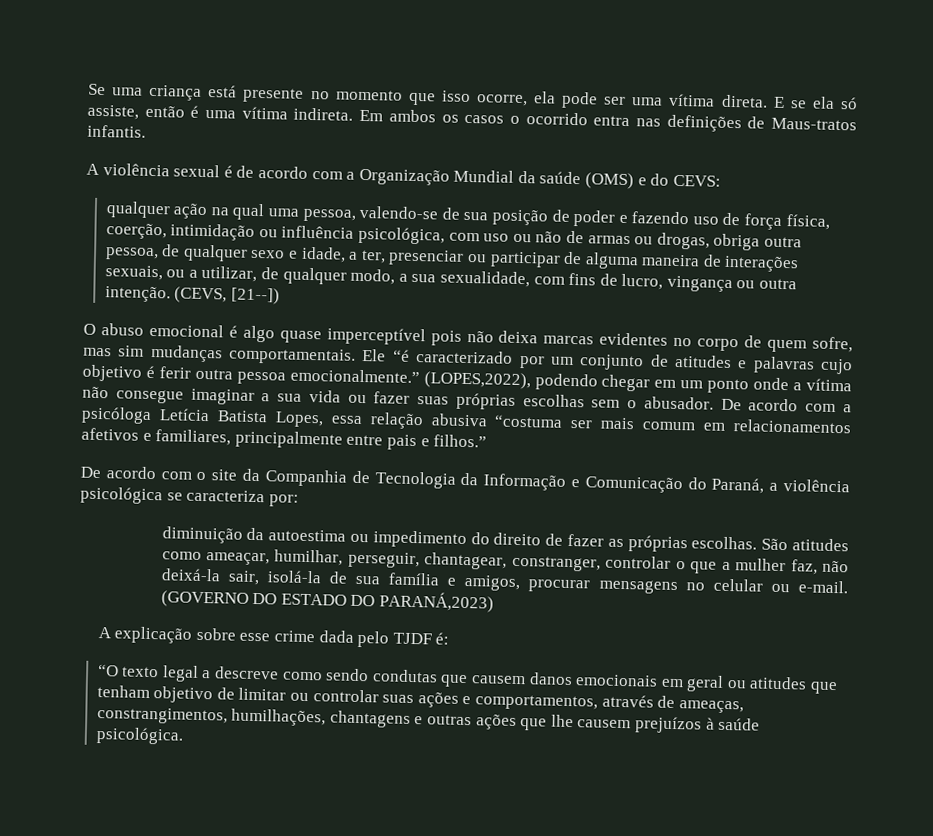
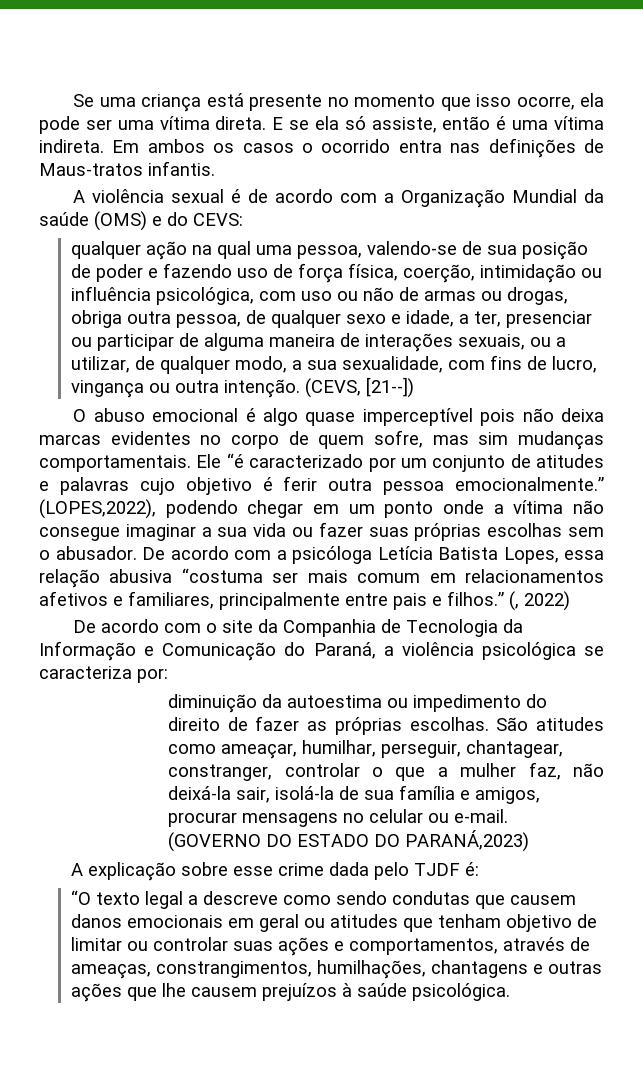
+ (, 2022)

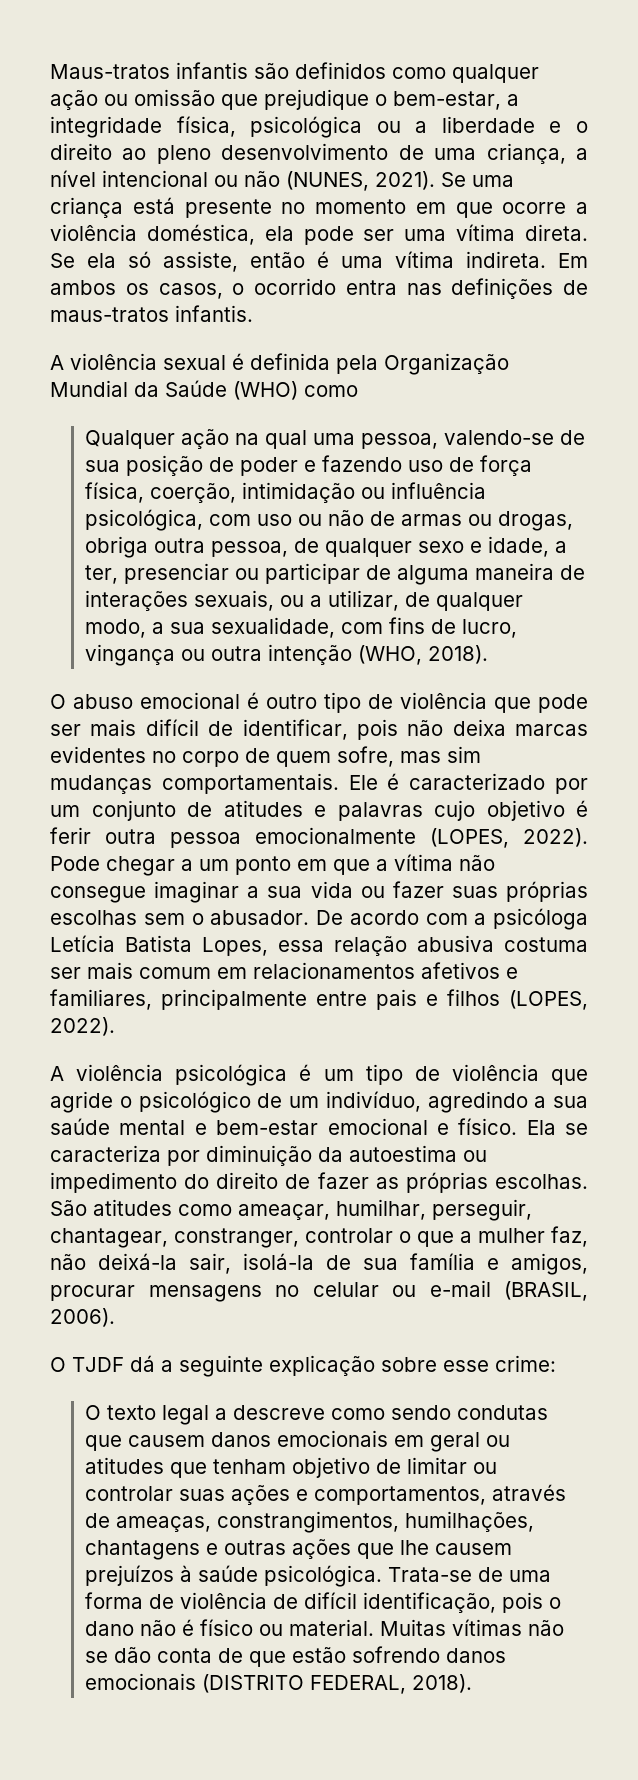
+ Maus-tratos infantis são definidos como qualquer ação ou omissão que prejudique o bem-estar, a integridade física, psicológica ou a liberdade e o direito ao pleno desenvolvimento de uma criança, a nível intencional ou não (NUNES, 2021).
- Se uma criança está presente no momento que isso ocorre, ela pode ser uma vítima direta.
+ Se uma criança está presente no momento em que ocorre a violência doméstica, ela pode ser uma vítima direta.
- E se ela só assiste, então é uma vítima indireta.
+ Se ela só assiste, então é uma vítima indireta.
- Em ambos os casos o ocorrido entra nas definições de Maus-tratos infantis.
+ Em ambos os casos, o ocorrido entra nas definições de maus-tratos infantis.
- A violência sexual é de acordo com a Organização Mundial da saúde (OMS) e do CEVS:
- qualquer ação na qual uma pessoa, valendo-se de sua posição de poder e fazendo uso de força física, coerção, intimidação ou influência psicológica, com uso ou não de armas ou drogas, obriga outra pessoa, de qualquer sexo e idade, a ter, presenciar ou participar de alguma maneira de interações sexuais, ou a utilizar, de qualquer modo, a sua sexualidade, com fins de lucro, vingança ou outra intenção. (CEVS, [21--])
+ A violência sexual é definida pela Organização Mundial da Saúde (WHO) como
+ Qualquer ação na qual uma pessoa, valendo-se de sua posição de poder e fazendo uso de força física, coerção, intimidação ou influência psicológica, com uso ou não de armas ou drogas, obriga outra pessoa, de qualquer sexo e idade, a ter, presenciar ou participar de alguma maneira de interações sexuais, ou a utilizar, de qualquer modo, a sua sexualidade, com fins de lucro, vingança ou outra intenção (WHO, 2018).
- O abuso emocional é algo quase imperceptível pois não deixa marcas evidentes no corpo de quem sofre, mas sim mudanças comportamentais.
+ O abuso emocional é outro tipo de violência que pode ser mais difícil de identificar, pois não deixa marcas evidentes no corpo de quem sofre, mas sim mudanças comportamentais.
- Ele “é caracterizado por um conjunto de atitudes e palavras cujo objetivo é ferir outra pessoa emocionalmente.” (LOPES,2022), podendo chegar em um ponto onde a vítima não consegue imaginar a sua vida ou fazer suas próprias escolhas sem o abusador.
+ Ele é caracterizado por um conjunto de atitudes e palavras cujo objetivo é ferir outra pessoa emocionalmente (LOPES, 2022). Pode chegar a um ponto em que a vítima não consegue imaginar a sua vida ou fazer suas próprias escolhas sem o abusador.
- De acordo com a psicóloga Letícia Batista Lopes, essa relação abusiva “costuma ser mais comum em relacionamentos afetivos e familiares, principalmente entre pais e filhos.” (, 2022)
- De acordo com o site da Companhia de Tecnologia da Informação e Comunicação do Paraná, a violência psicológica se caracteriza por:
- diminuição da autoestima ou impedimento do direito de fazer as próprias escolhas.
+ De acordo com a psicóloga Letícia Batista Lopes, essa relação abusiva costuma ser mais comum em relacionamentos afetivos e familiares, principalmente entre pais e filhos (LOPES, 2022).
+ A violência psicológica é um tipo de violência que agride o psicológico de um indivíduo, agredindo a sua saúde mental e bem-estar emocional e físico. Ela se caracteriza por diminuição da autoestima ou impedimento do direito de fazer as próprias escolhas.
- São atitudes como ameaçar, humilhar, perseguir, chantagear, constranger, controlar o que a mulher faz, não deixá-la sair, isolá-la de sua família e amigos, procurar mensagens no celular ou e-mail. (GOVERNO DO ESTADO DO PARANÁ,2023)
- A explicação sobre esse crime dada pelo TJDF é:
- “O texto legal a descreve como sendo condutas que causem danos emocionais em geral ou atitudes que tenham objetivo de limitar ou controlar suas ações e comportamentos, através de ameaças, constrangimentos, humilhações, chantagens e outras ações que lhe causem prejuízos à saúde psicológica.
+ São atitudes como ameaçar, humilhar, perseguir, chantagear, constranger, controlar o que a mulher faz, não deixá-la sair, isolá-la de sua família e amigos, procurar mensagens no celular ou e-mail (BRASIL, 2006).
+ O TJDF dá a seguinte explicação sobre esse crime:
+ O texto legal a descreve como sendo condutas que causem danos emocionais em geral ou atitudes que tenham objetivo de limitar ou controlar suas ações e comportamentos, através de ameaças, constrangimentos, humilhações, chantagens e outras ações que lhe causem prejuízos à saúde psicológica.
+ Trata-se de uma forma de violência de difícil identificação, pois o dano não é físico ou material. Muitas vítimas não se dão conta de que estão sofrendo danos emocionais (DISTRITO FEDERAL, 2018).

